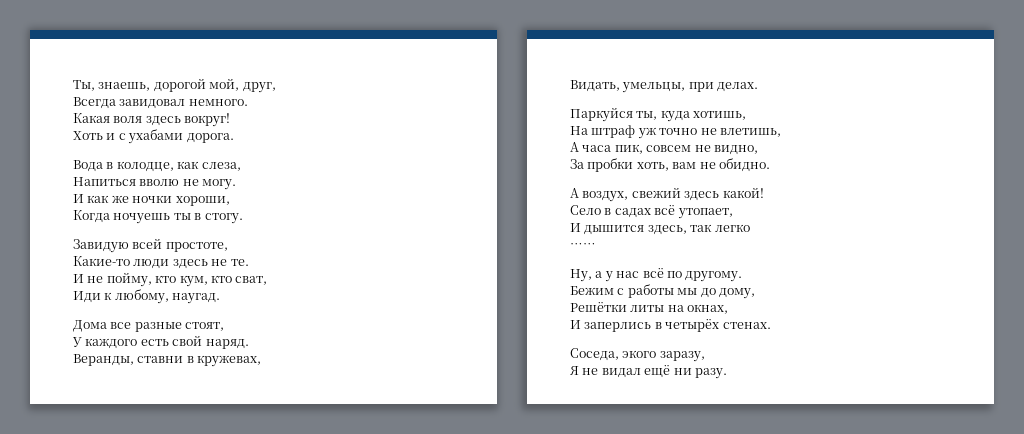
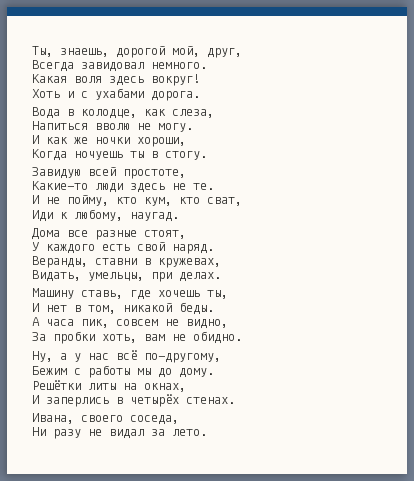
- Паркуйся ты, куда хотишь,
- На штраф уж точно не влетишь,
+ Машину ставь, где хочешь ты,
+ И нет в том, никакой беды.
- А воздух, свежий здесь какой!
- Село в садах всё утопает,
- И дышится здесь, так легко
- ……
- Ну, а у нас всё по другому.
+ Ну, а у нас всё по-другому,
- Бежим с работы мы до дому,
+ Бежим с работы мы до дому.
- Соседа, экого заразу,
- Я не видал ещё ни разу.
+ Ивана, своего соседа,
+ Ни разу не видал за лето.

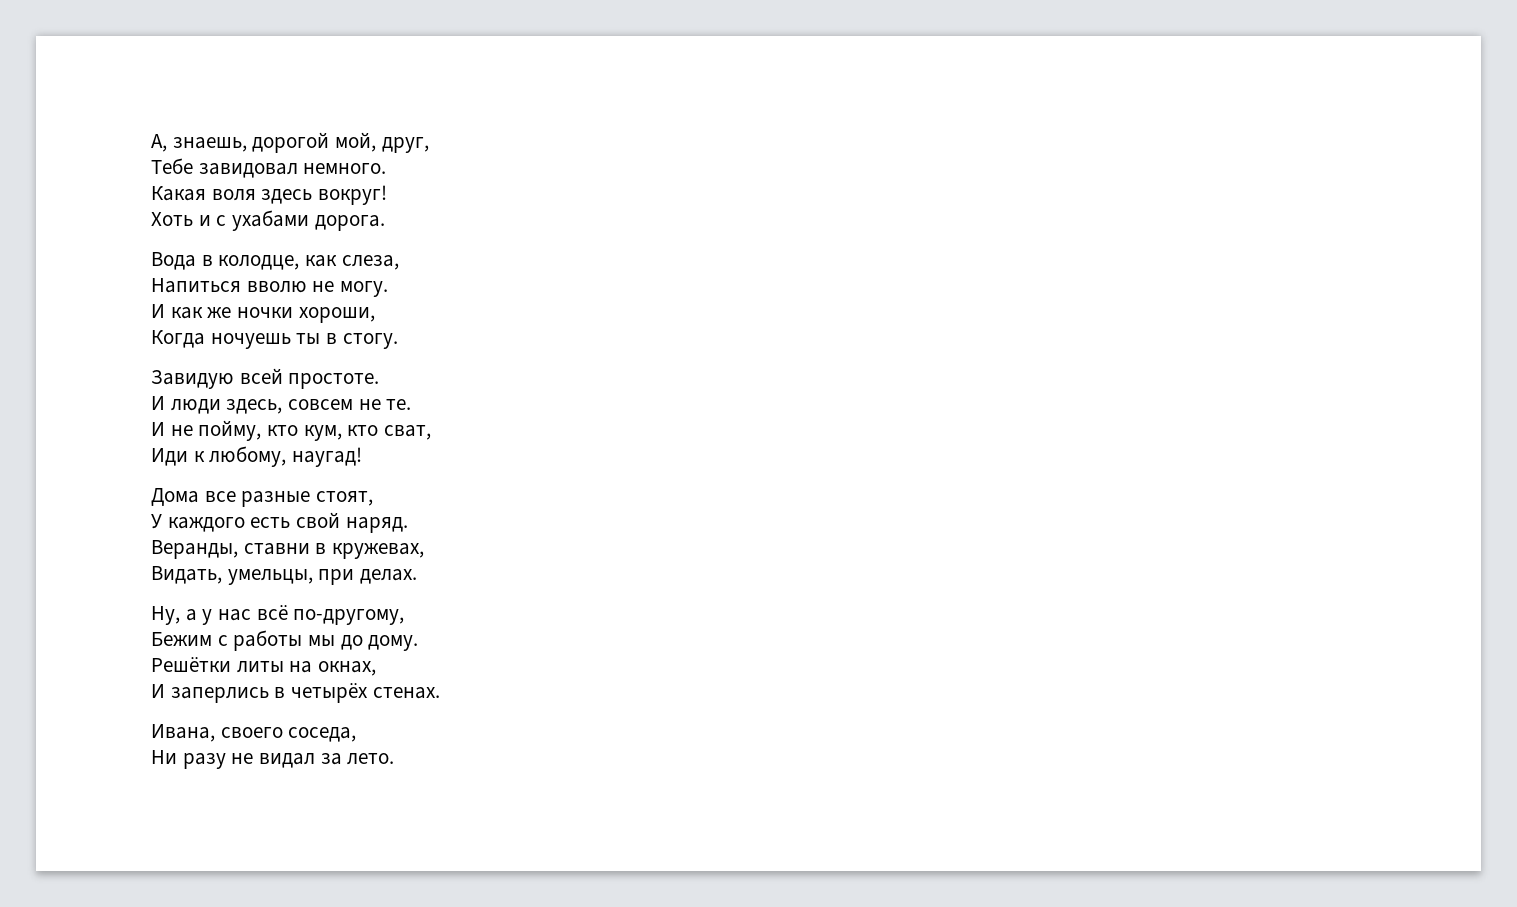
- Ты, знаешь, дорогой мой, друг,
+ А, знаешь, дорогой мой, друг,
- Всегда завидовал немного.
+ Тебе завидовал немного.
- Завидую всей простоте,
- Какие-то люди здесь не те.
+ Завидую всей простоте.
+ И люди здесь, совсем не те.
- Иди к любому, наугад.
+ Иди к любому, наугад!
- Машину ставь, где хочешь ты,
- И нет в том, никакой беды.
- А часа пик, совсем не видно,
- За пробки хоть, вам не обидно.

